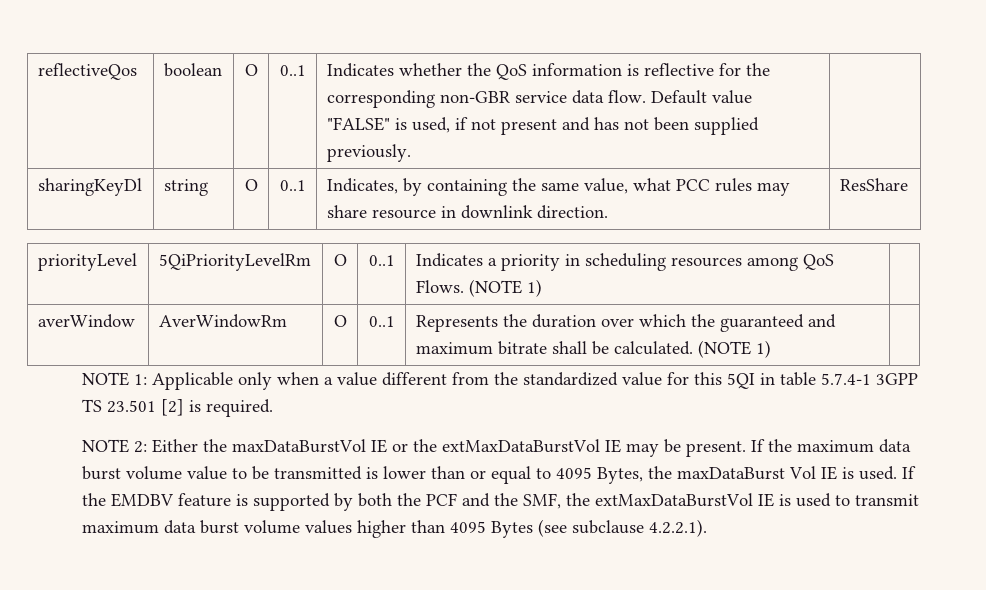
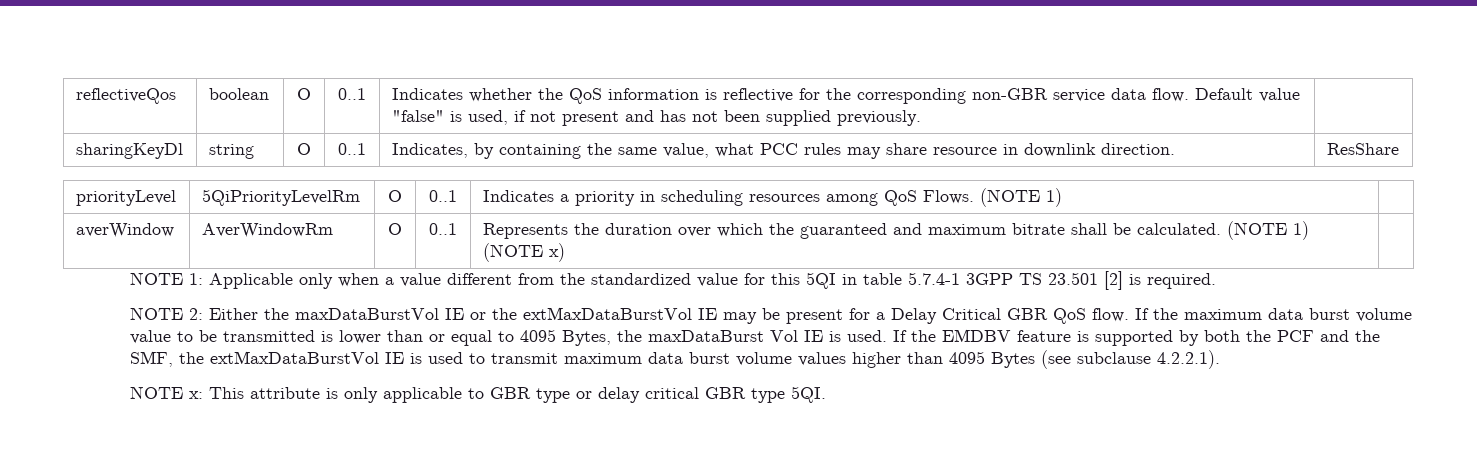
- reflectiveQos | boolean | O | 0..1 | Indicates whether the QoS information is reflective for the corresponding non-GBR service data flow. Default value "FALSE" is used, if not present and has not been supplied previously. |
+ reflectiveQos | boolean | O | 0..1 | Indicates whether the QoS information is reflective for the corresponding non-GBR service data flow. Default value "false" is used, if not present and has not been supplied previously. |
- averWindow | AverWindowRm | O | 0..1 | Represents the duration over which the guaranteed and maximum bitrate shall be calculated. (NOTE 1) |
+ averWindow | AverWindowRm | O | 0..1 | Represents the duration over which the guaranteed and maximum bitrate shall be calculated. (NOTE 1) (NOTE x) |
- NOTE 2: Either the maxDataBurstVol IE or the extMaxDataBurstVol IE may be present.
+ NOTE 2: Either the maxDataBurstVol IE or the extMaxDataBurstVol IE may be present for a Delay Critical GBR QoS flow.
+ NOTE x: This attribute is only applicable to GBR type or delay critical GBR type 5QI.

